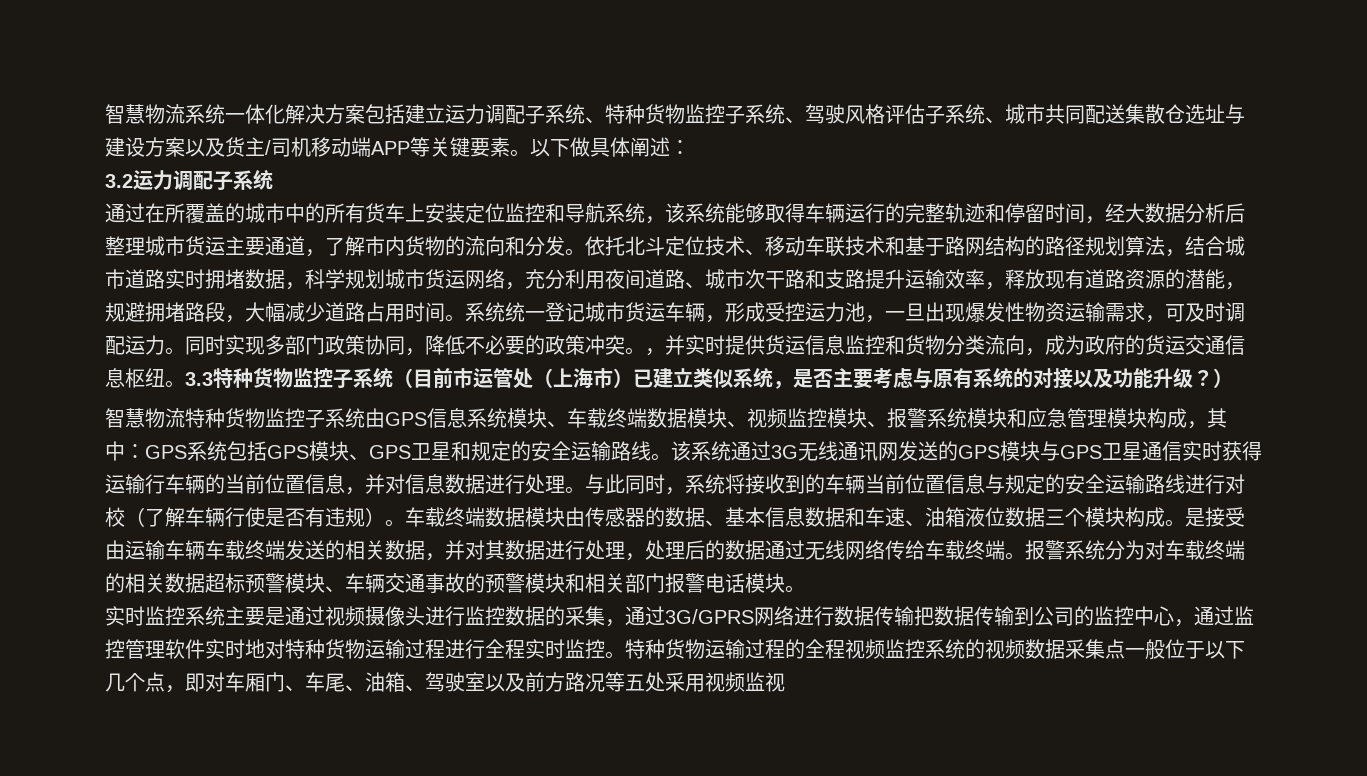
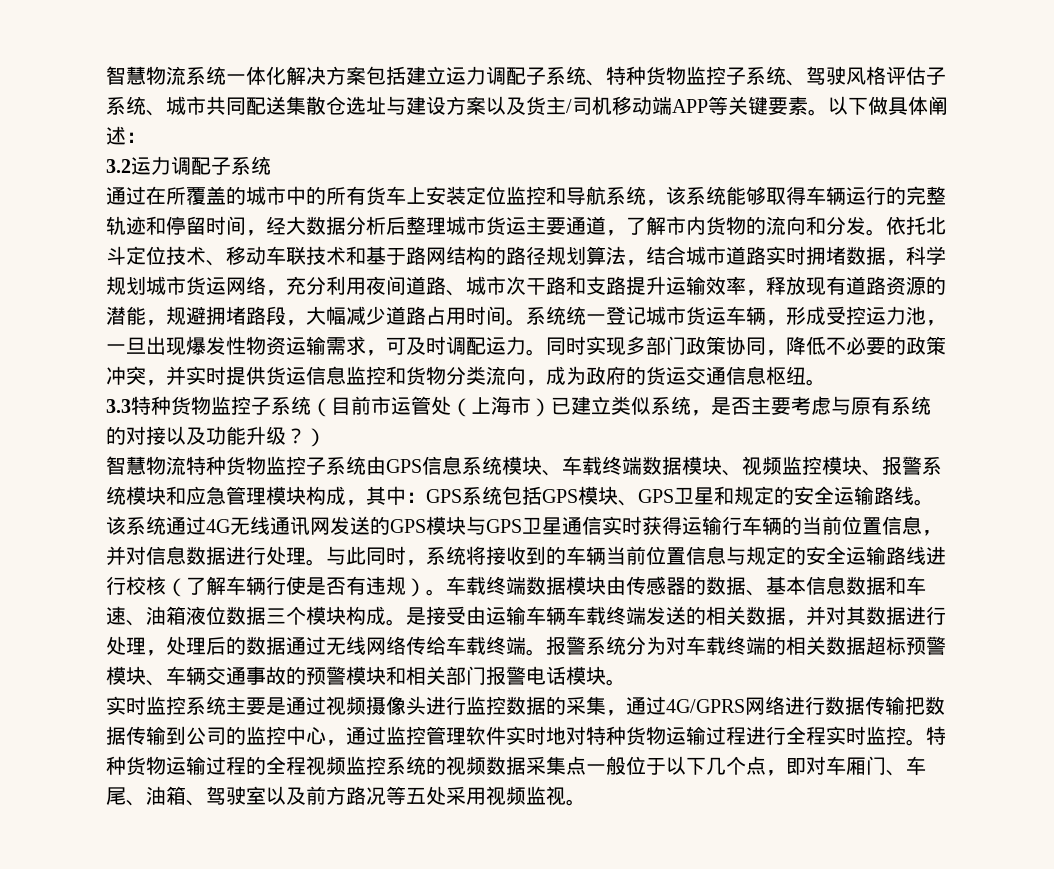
- 同时实现多部门政策协同，降低不必要的政策冲突。，并实时提供货运信息监控和货物分类流向，成为政府的货运交通信息枢纽。3.3特种货物监控子系统（目前市运管处（上海市）已建立类似系统，是否主要考虑与原有系统的对接以及功能升级？）
+ 同时实现多部门政策协同，降低不必要的政策冲突，并实时提供货运信息监控和货物分类流向，成为政府的货运交通信息枢纽。
+ 3.3特种货物监控子系统（目前市运管处（上海市）已建立类似系统，是否主要考虑与原有系统的对接以及功能升级？）
- 该系统通过3G无线通讯网发送的GPS模块与GPS卫星通信实时获得运输行车辆的当前位置信息，并对信息数据进行处理。
+ 该系统通过4G无线通讯网发送的GPS模块与GPS卫星通信实时获得运输行车辆的当前位置信息，并对信息数据进行处理。
- 与此同时，系统将接收到的车辆当前位置信息与规定的安全运输路线进行对校（了解车辆行使是否有违规）。
+ 与此同时，系统将接收到的车辆当前位置信息与规定的安全运输路线进行校核（了解车辆行使是否有违规）。
- 实时监控系统主要是通过视频摄像头进行监控数据的采集，通过3G/GPRS网络进行数据传输把数据传输到公司的监控中心，通过监控管理软件实时地对特种货物运输过程进行全程实时监控。
+ 实时监控系统主要是通过视频摄像头进行监控数据的采集，通过4G/GPRS网络进行数据传输把数据传输到公司的监控中心，通过监控管理软件实时地对特种货物运输过程进行全程实时监控。
- 特种货物运输过程的全程视频监控系统的视频数据采集点一般位于以下几个点，即对车厢门、车尾、油箱、驾驶室以及前方路况等五处采用视频监视
+ 特种货物运输过程的全程视频监控系统的视频数据采集点一般位于以下几个点，即对车厢门、车尾、油箱、驾驶室以及前方路况等五处采用视频监视。

